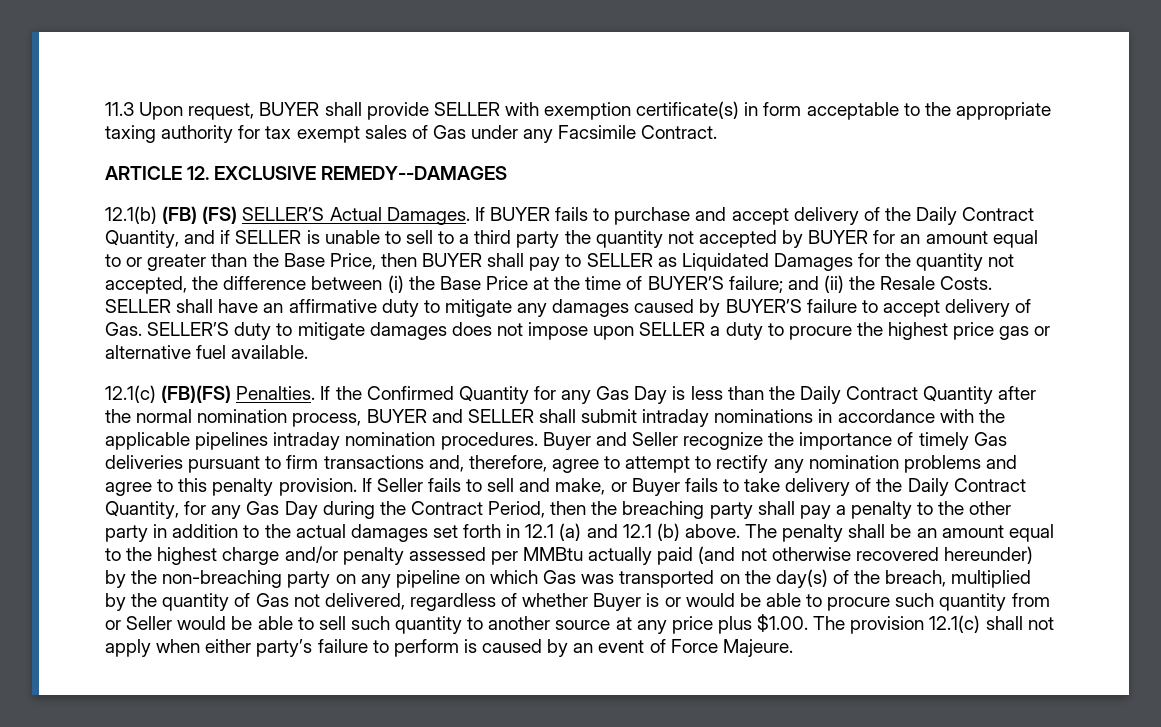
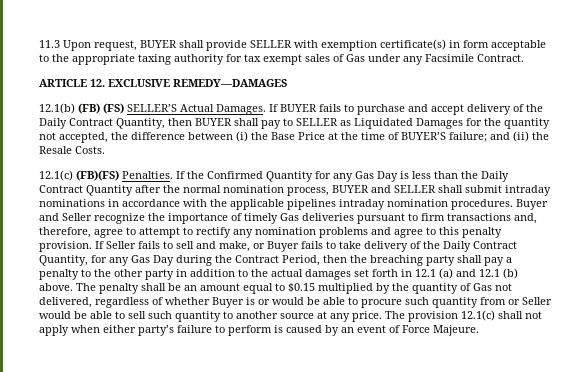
- ARTICLE 12. EXCLUSIVE REMEDY--DAMAGES
+ ARTICLE 12. EXCLUSIVE REMEDY—DAMAGES
- If BUYER fails to purchase and accept delivery of the Daily Contract Quantity, and if SELLER is unable to sell to a third party the quantity not accepted by BUYER for an amount equal to or greater than the Base Price, then BUYER shall pay to SELLER as Liquidated Damages for the quantity not accepted, the difference between (i) the Base Price at the time of BUYER’S failure; and (ii) the Resale Costs. SELLER shall have an affirmative duty to mitigate any damages caused by BUYER’S failure to accept delivery of Gas. SELLER’S duty to mitigate damages does not impose upon SELLER a duty to procure the highest price gas or alternative fuel available.
+ If BUYER fails to purchase and accept delivery of the Daily Contract Quantity, then BUYER shall pay to SELLER as Liquidated Damages for the quantity not accepted, the difference between (i) the Base Price at the time of BUYER’S failure; and (ii) the Resale Costs.
- The penalty shall be an amount equal to the highest charge and/or penalty assessed per MMBtu actually paid (and not otherwise recovered hereunder) by the non-breaching party on any pipeline on which Gas was transported on the day(s) of the breach, multiplied by the quantity of Gas not delivered, regardless of whether Buyer is or would be able to procure such quantity from or Seller would be able to sell such quantity to another source at any price plus $1.00. The provision 12.1(c) shall not apply when either party’s failure to perform is caused by an event of Force Majeure.
+ The penalty shall be an amount equal to $0.15 multiplied by the quantity of Gas not delivered, regardless of whether Buyer is or would be able to procure such quantity from or Seller would be able to sell such quantity to another source at any price. The provision 12.1(c) shall not apply when either party’s failure to perform is caused by an event of Force Majeure.

